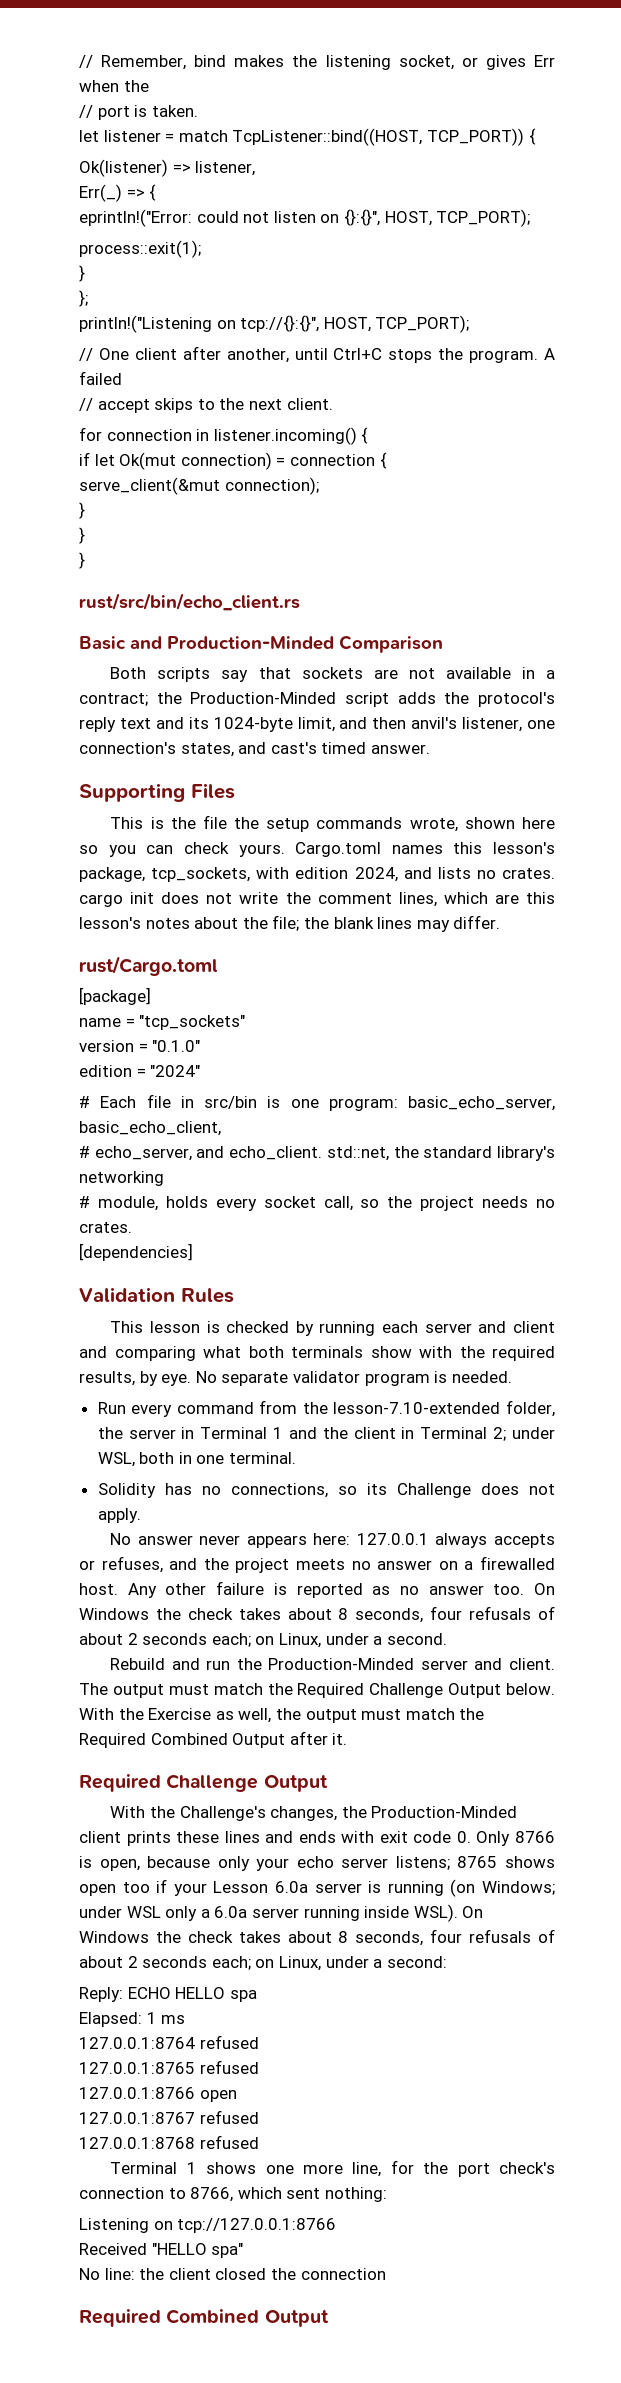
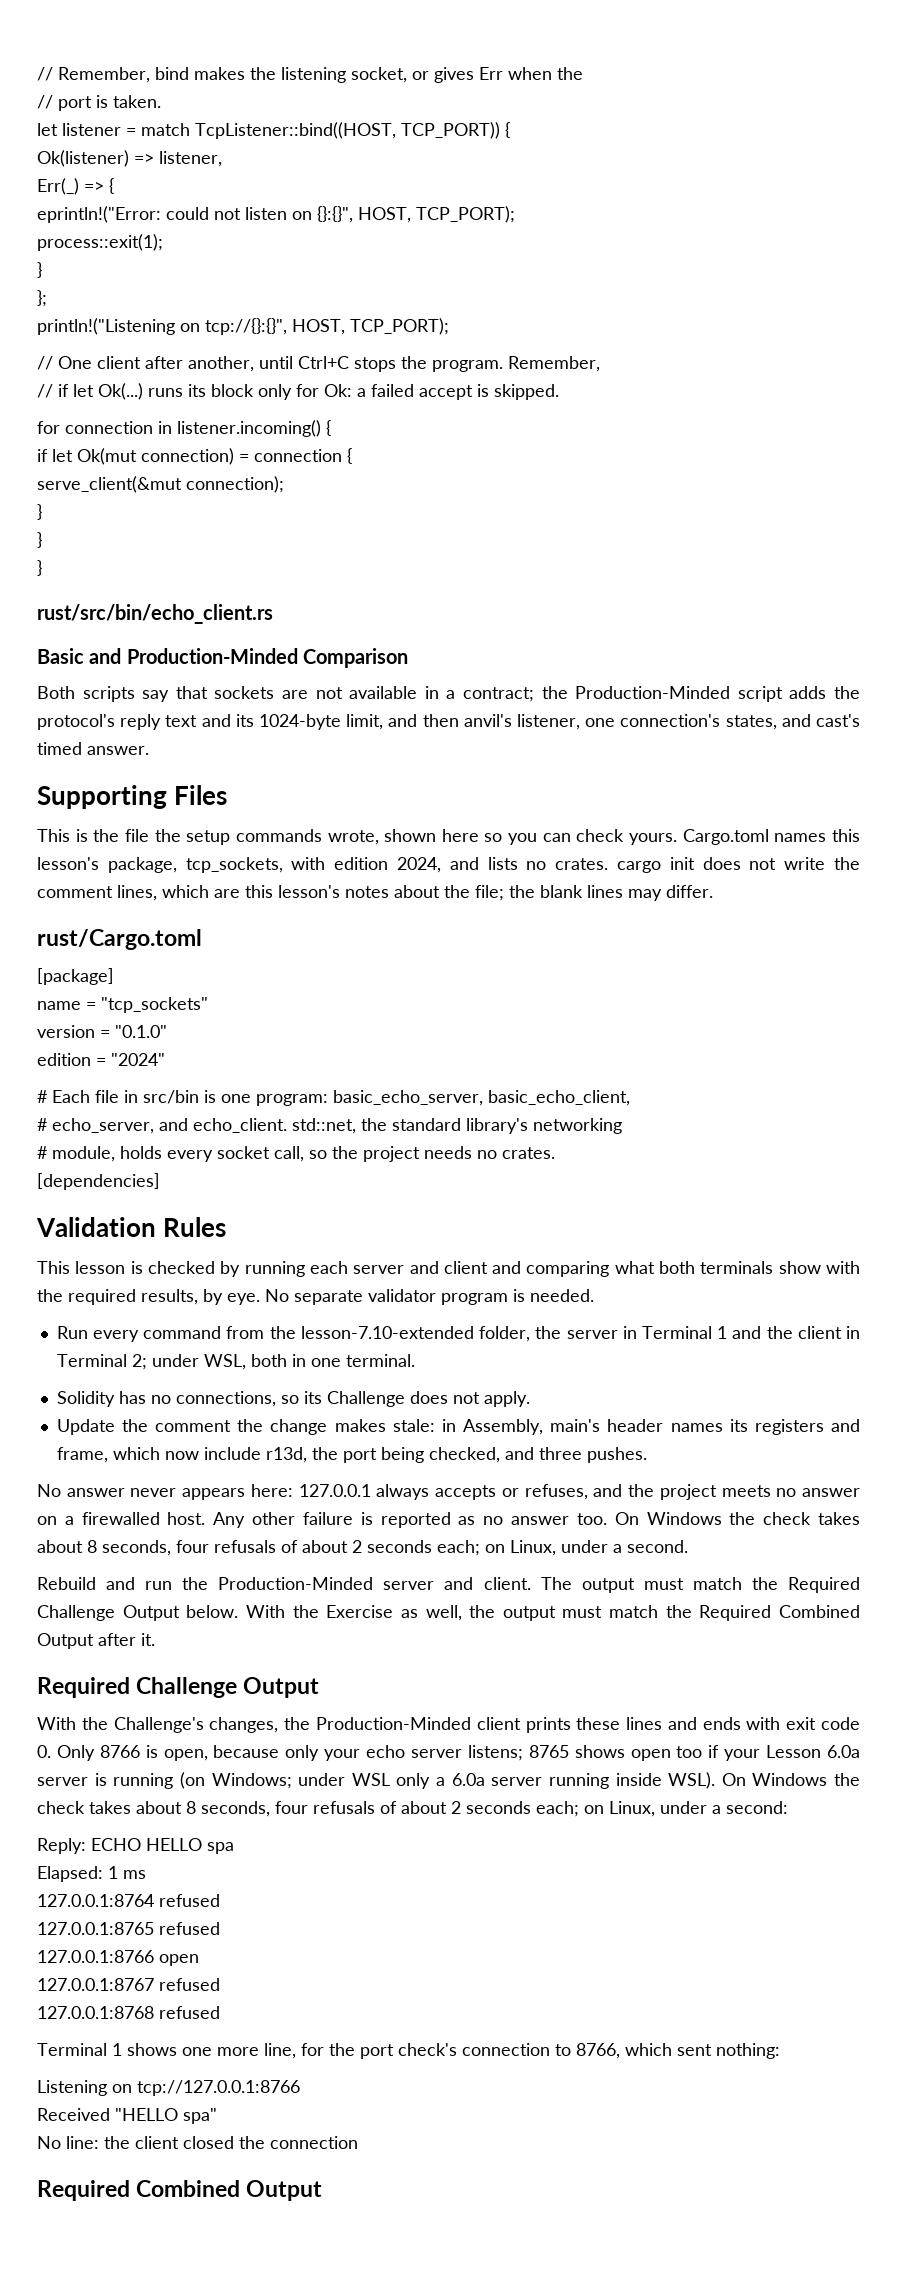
- // One client after another, until Ctrl+C stops the program. A failed
- // accept skips to the next client.
+ // One client after another, until Ctrl+C stops the program. Remember,
+ // if let Ok(...) runs its block only for Ok: a failed accept is skipped.
+ Update the comment the change makes stale: in Assembly, main's header names its registers and frame, which now include r13d, the port being checked, and three pushes.

